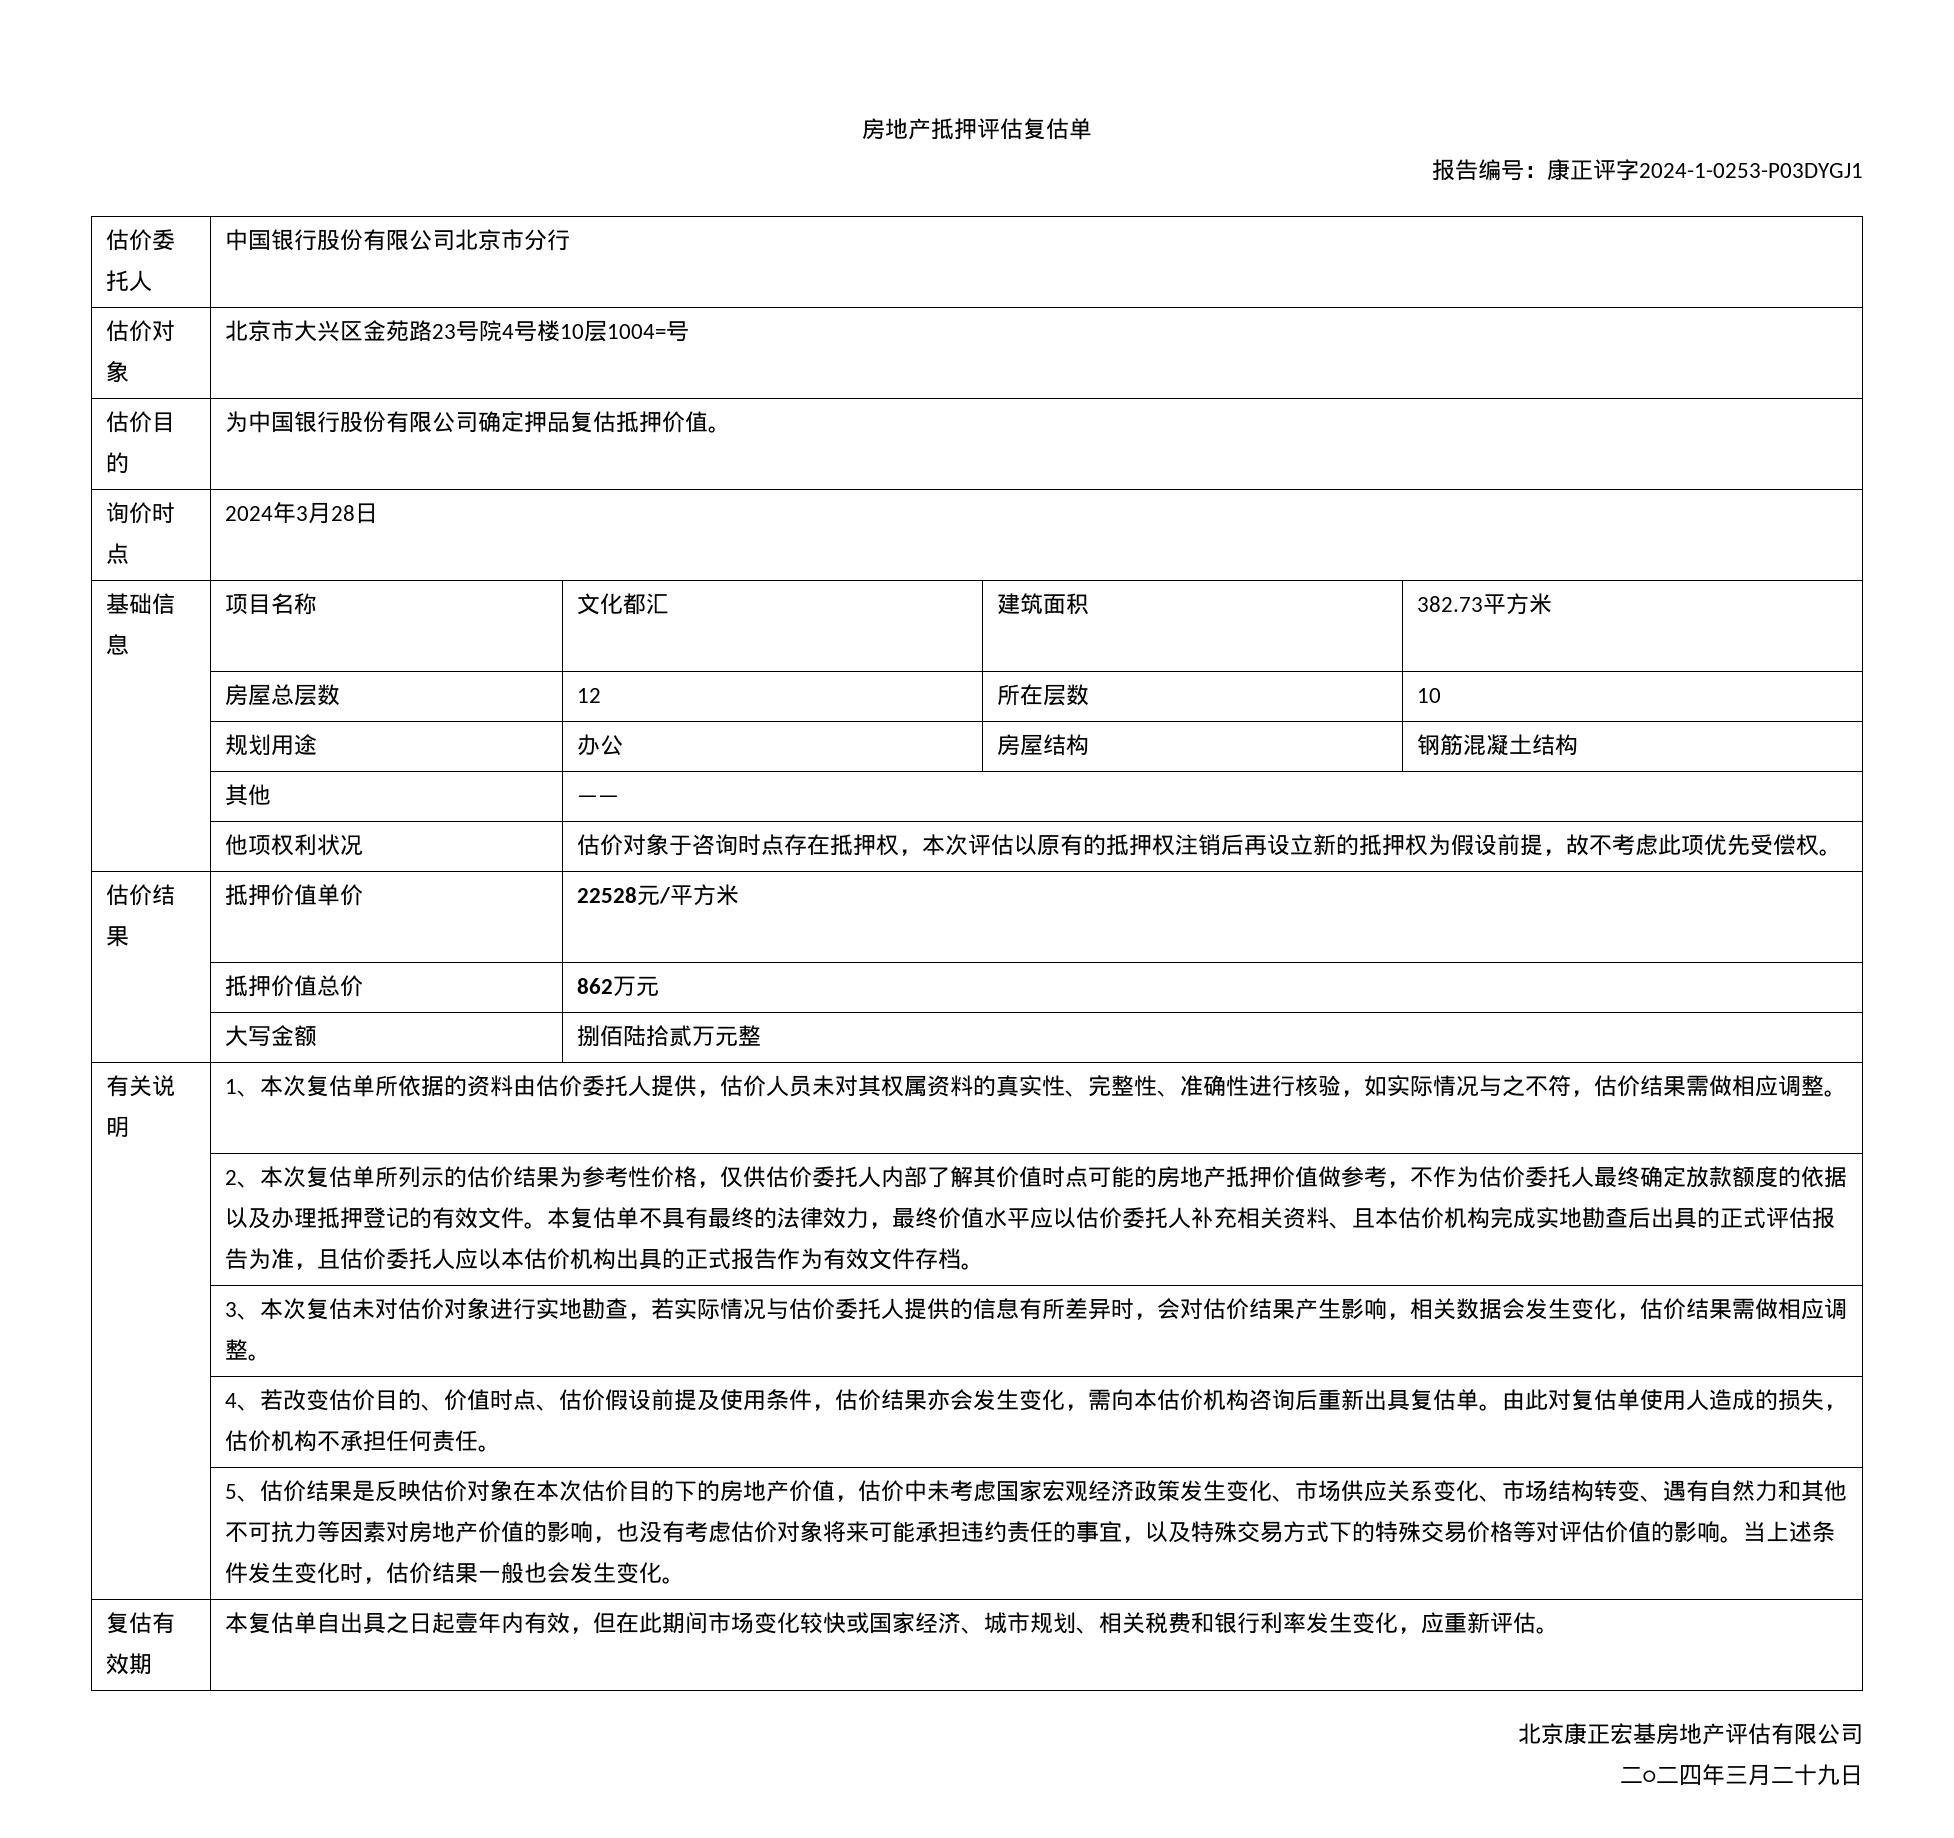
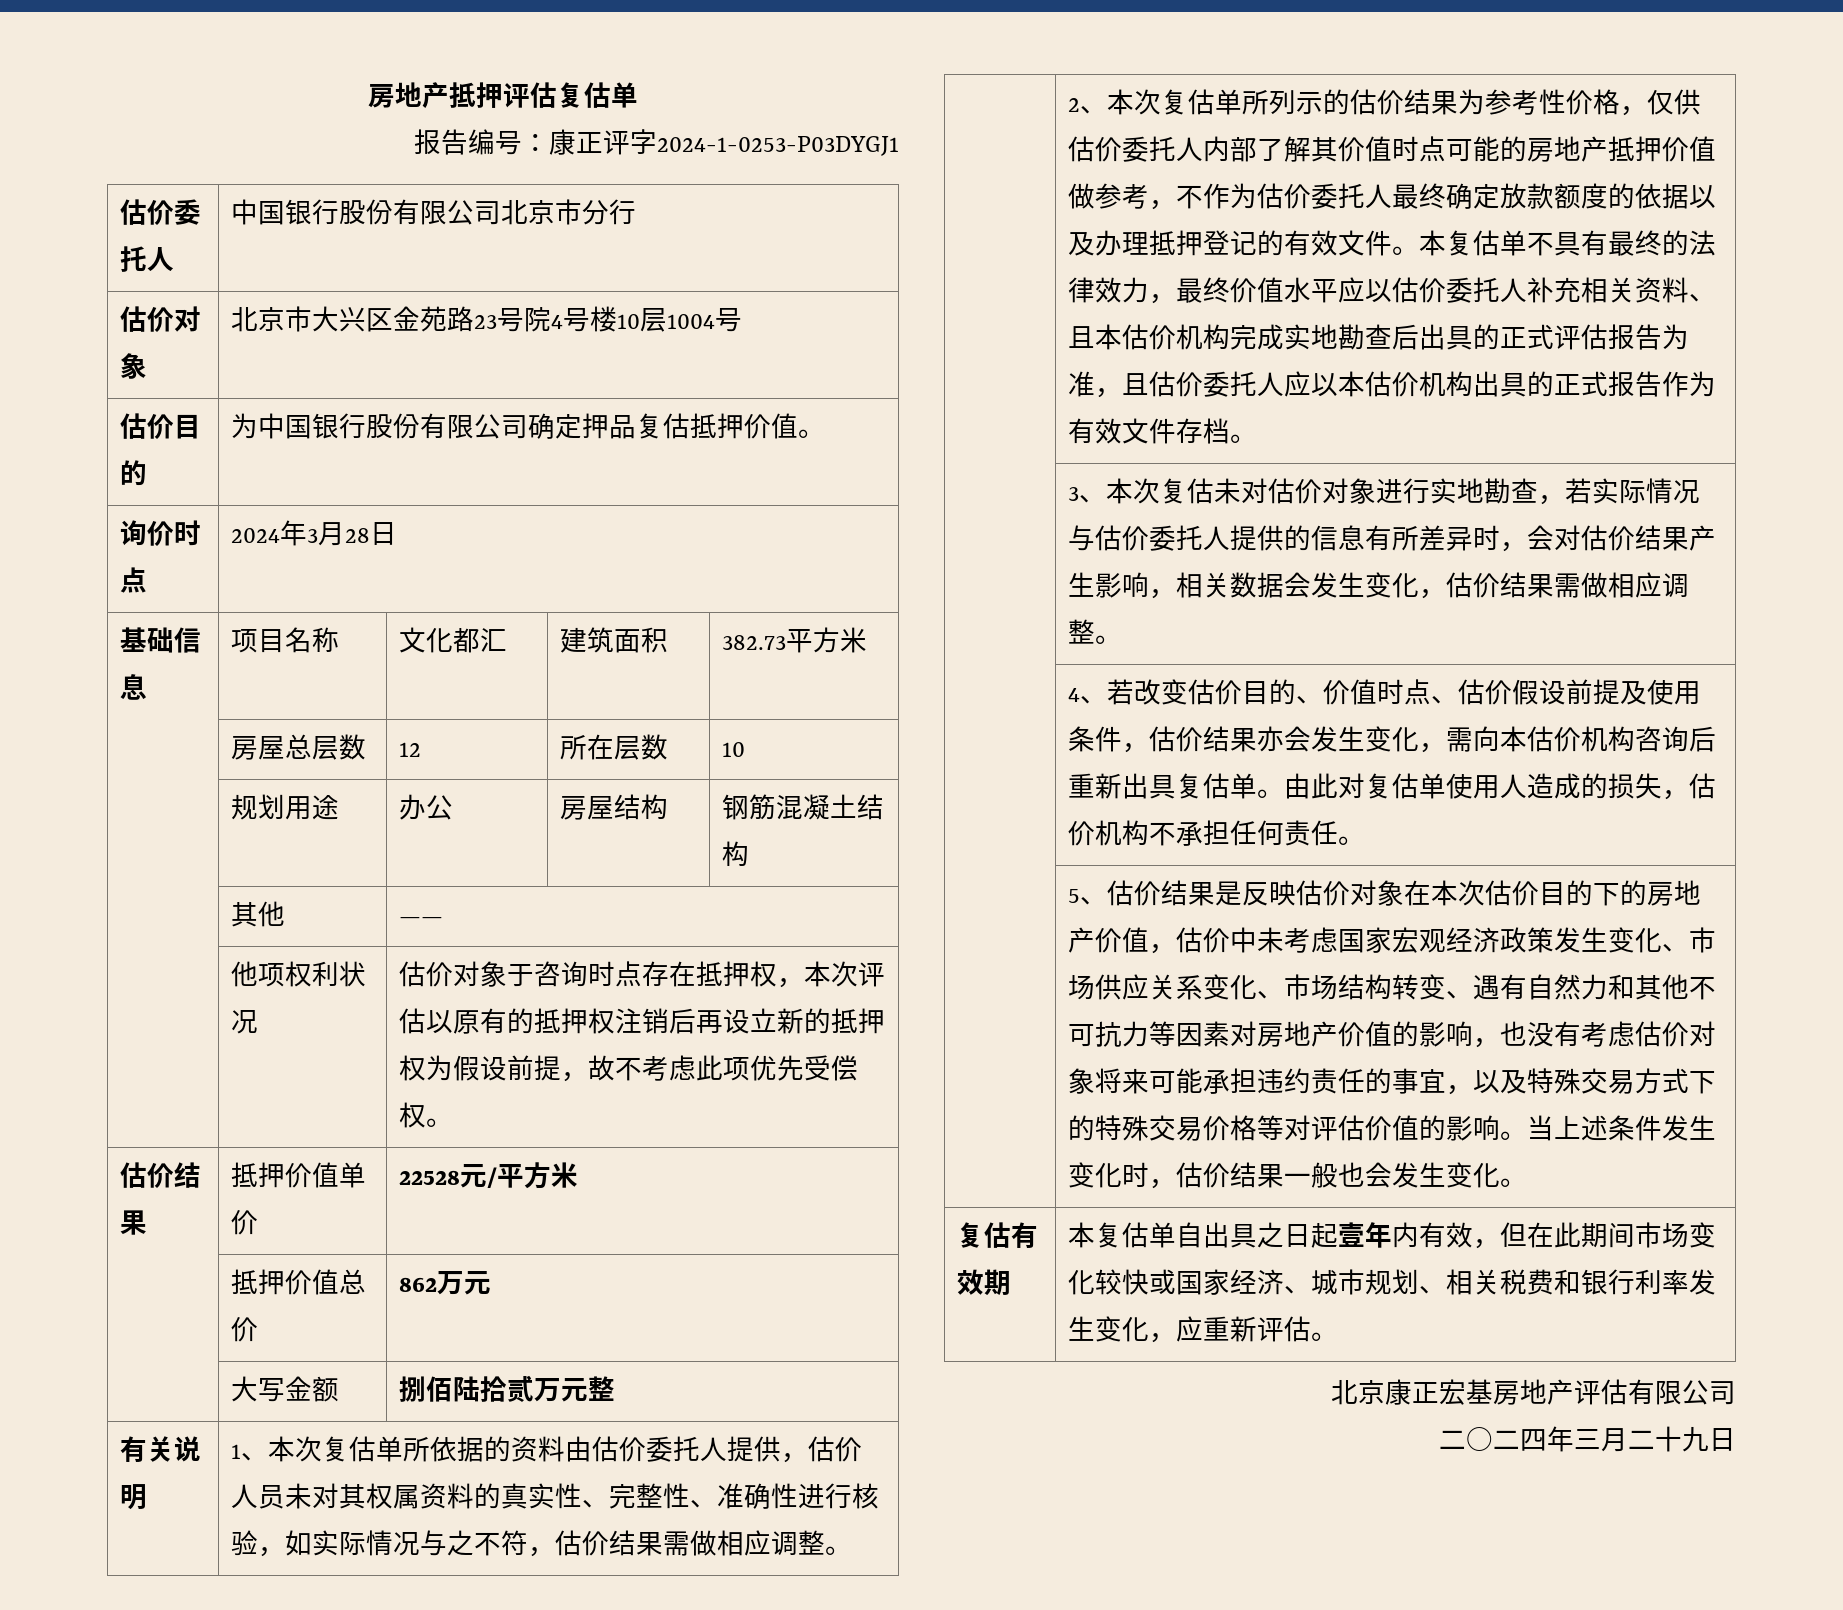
- 估价对象 | 北京市大兴区金苑路23号院4号楼10层1004=号
+ 估价对象 | 北京市大兴区金苑路23号院4号楼10层1004号

